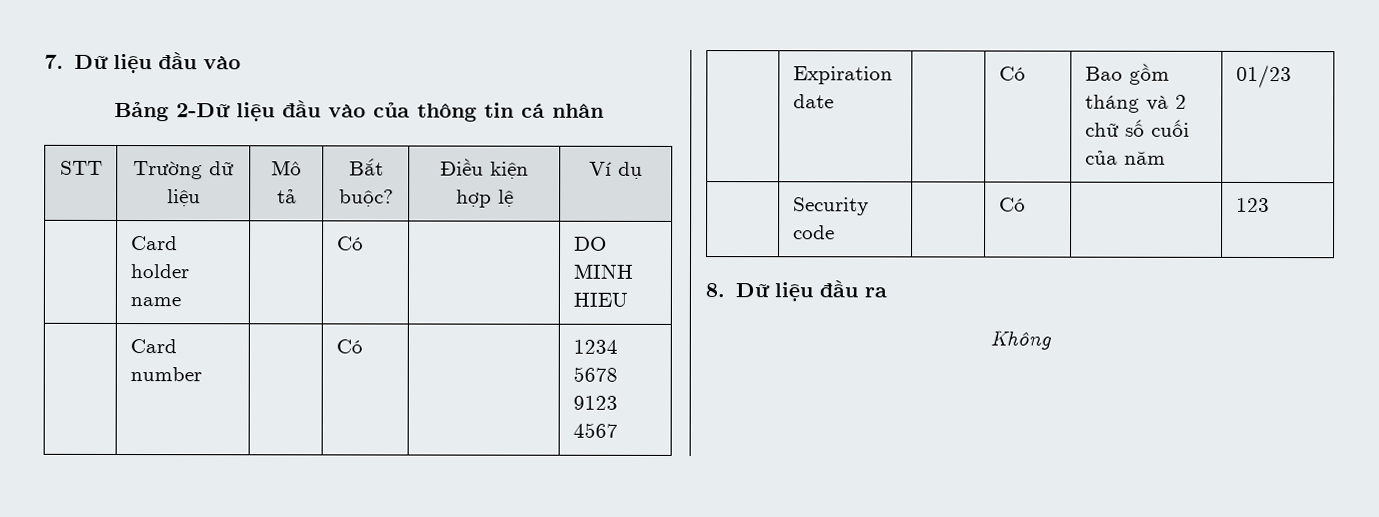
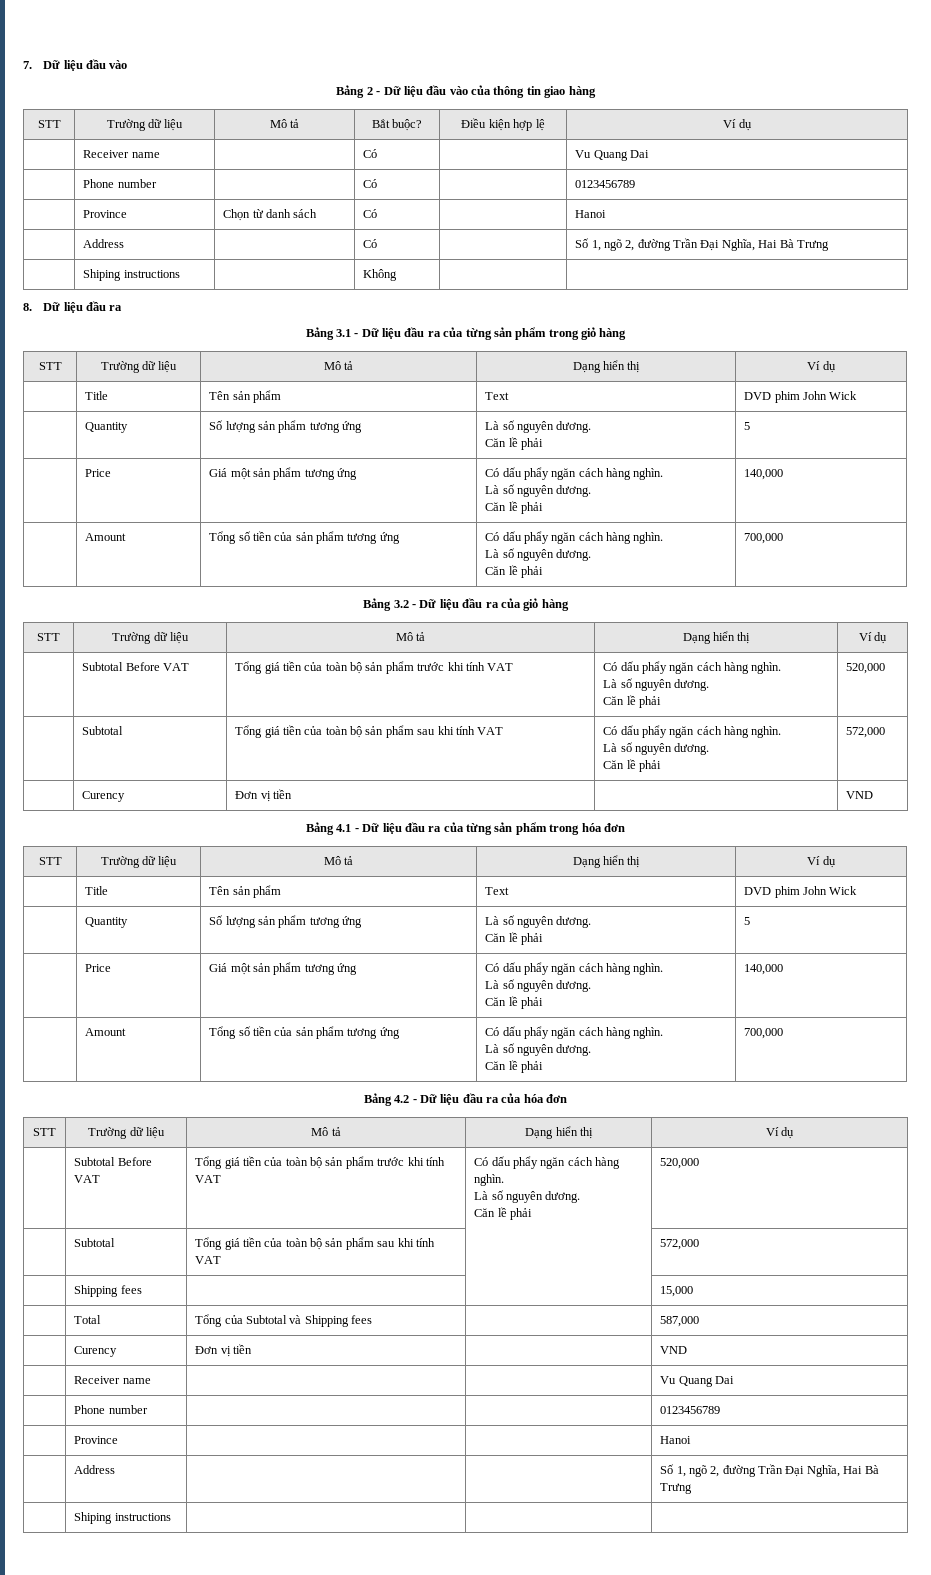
- Bảng 2-Dữ liệu đầu vào của thông tin cá nhân
+ Bảng 2 - Dữ liệu đầu vào của thông tin giao hàng
- | Card holder name | | Có | | DO MINH HIEU
- | Card number | | Có | | 1234 5678 9123 4567
- | Expiration date | | Có | Bao gồm tháng và 2 chữ số cuối của năm | 01/23
- | Security code | | Có | | 123
+ | Receiver name | | Có | | Vu Quang Dai
+ | Phone number | | Có | | 0123456789
+ | Province | Chọn từ danh sách | Có | | Hanoi
+ | Address | | Có | | Số 1, ngõ 2, đường Trần Đại Nghĩa, Hai Bà Trưng
+ | Shiping instructions | | Không | |
- Không
+ Bảng 3.1 - Dữ liệu đầu ra của từng sản phẩm trong giỏ hàng
+ STT | Trường dữ liệu | Mô tả | Dạng hiển thị | Ví dụ
+ | Title | Tên sản phẩm | Text | DVD phim John Wick
+ | Quantity | Số lượng sản phẩm tương ứng | Là số nguyên dương.
+ Căn lề phải | 5
+ | Price | Giá một sản phẩm tương ứng | Có dấu phẩy ngăn cách hàng nghìn.
+ Là số nguyên dương.
+ Căn lề phải | 140,000
+ | Amount | Tổng số tiền của sản phẩm tương ứng | Có dấu phẩy ngăn cách hàng nghìn.
+ Là số nguyên dương.
+ Căn lề phải | 700,000
+ Bảng 3.2 - Dữ liệu đầu ra của giỏ hàng
+ STT | Trường dữ liệu | Mô tả | Dạng hiển thị | Ví dụ
+ | Subtotal Before VAT | Tổng giá tiền của toàn bộ sản phẩm trước khi tính VAT | Có dấu phẩy ngăn cách hàng nghìn.
+ Là số nguyên dương.
+ Căn lề phải | 520,000
+ | Subtotal | Tổng giá tiền của toàn bộ sản phẩm sau khi tính VAT | Có dấu phẩy ngăn cách hàng nghìn.
+ Là số nguyên dương.
+ Căn lề phải | 572,000
+ | Curency | Đơn vị tiền | | VND
+ Bảng 4.1 - Dữ liệu đầu ra của từng sản phẩm trong hóa đơn
+ STT | Trường dữ liệu | Mô tả | Dạng hiển thị | Ví dụ
+ | Title | Tên sản phẩm | Text | DVD phim John Wick
+ | Quantity | Số lượng sản phẩm tương ứng | Là số nguyên dương.
+ Căn lề phải | 5
+ | Price | Giá một sản phẩm tương ứng | Có dấu phẩy ngăn cách hàng nghìn.
+ Là số nguyên dương.
+ Căn lề phải | 140,000
+ | Amount | Tổng số tiền của sản phẩm tương ứng | Có dấu phẩy ngăn cách hàng nghìn.
+ Là số nguyên dương.
+ Căn lề phải | 700,000
+ Bảng 4.2 - Dữ liệu đầu ra của hóa đơn
+ STT | Trường dữ liệu | Mô tả | Dạng hiển thị | Ví dụ
+ | Subtotal Before VAT | Tổng giá tiền của toàn bộ sản phẩm trước khi tính VAT | Có dấu phẩy ngăn cách hàng nghìn.
+ Là số nguyên dương.
+ Căn lề phải | 520,000
+ | Subtotal | Tổng giá tiền của toàn bộ sản phẩm sau khi tính VAT | | 572,000
+ | Shipping fees | | | 15,000
+ | Total | Tổng của Subtotal và Shipping fees | | 587,000
+ | Curency | Đơn vị tiền | | VND
+ | Receiver name | | | Vu Quang Dai
+ | Phone number | | | 0123456789
+ | Province | | | Hanoi
+ | Address | | | Số 1, ngõ 2, đường Trần Đại Nghĩa, Hai Bà Trưng
+ | Shiping instructions | | |

